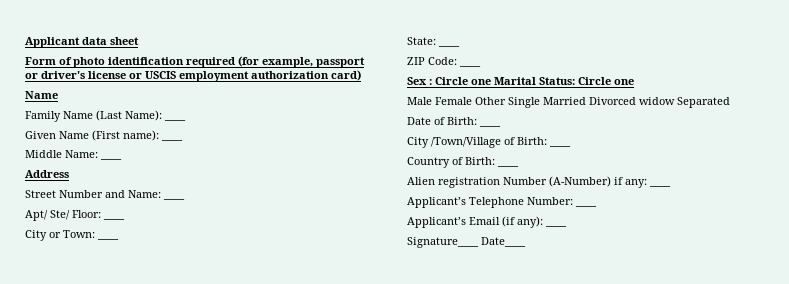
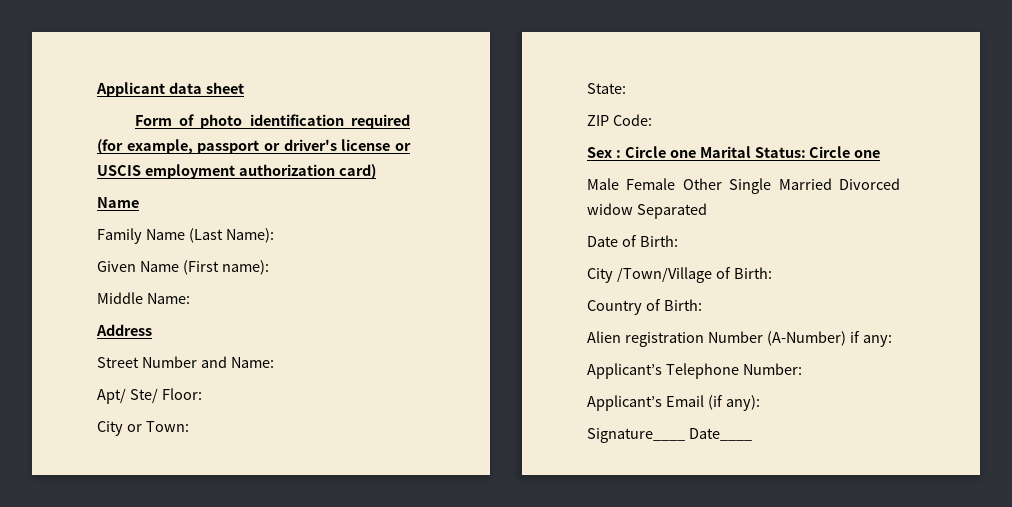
- Family Name (Last Name): ____
+ Family Name (Last Name):
- Given Name (First name): ____
+ Given Name (First name):
- Middle Name: ____
+ Middle Name:
- Street Number and Name: ____
+ Street Number and Name:
- Apt/ Ste/ Floor: ____
+ Apt/ Ste/ Floor:
- City or Town: ____
+ City or Town:
- State: ____
+ State:
- ZIP Code: ____
+ ZIP Code:
- Date of Birth: ____
+ Date of Birth:
- City /Town/Village of Birth: ____
+ City /Town/Village of Birth:
- Country of Birth: ____
+ Country of Birth:
- Alien registration Number (A-Number) if any: ____
+ Alien registration Number (A-Number) if any:
- Applicant’s Telephone Number: ____
+ Applicant’s Telephone Number:
- Applicant’s Email (if any): ____
+ Applicant’s Email (if any):

